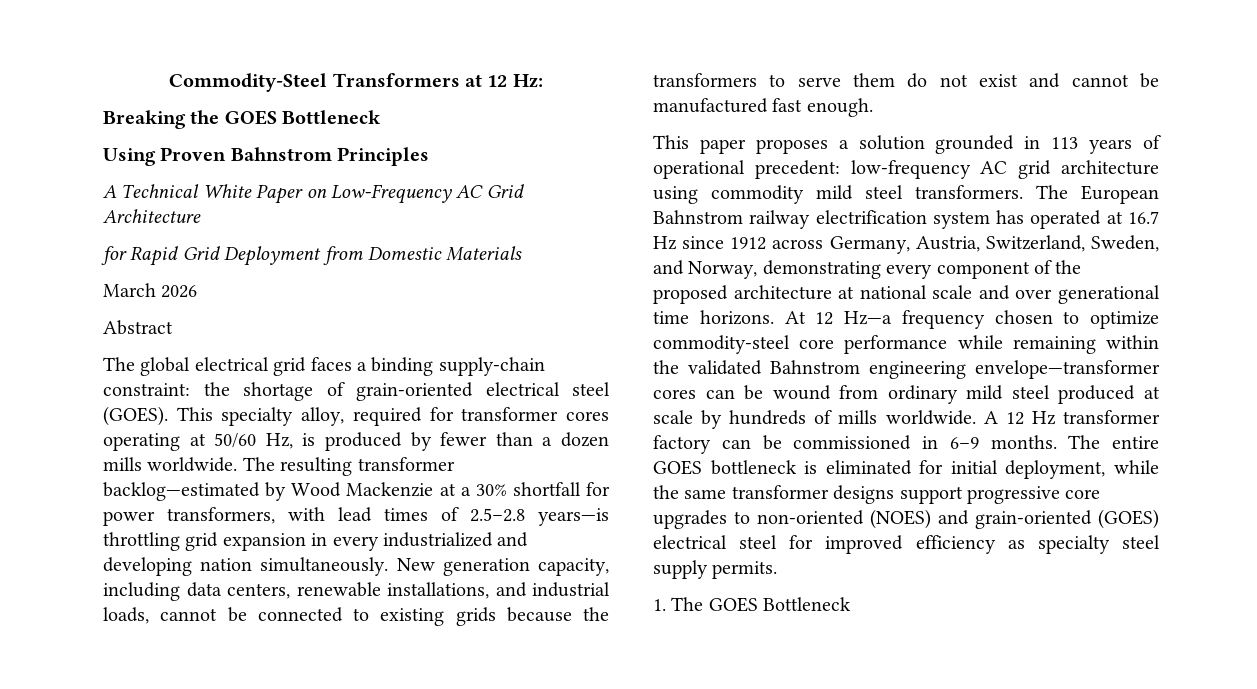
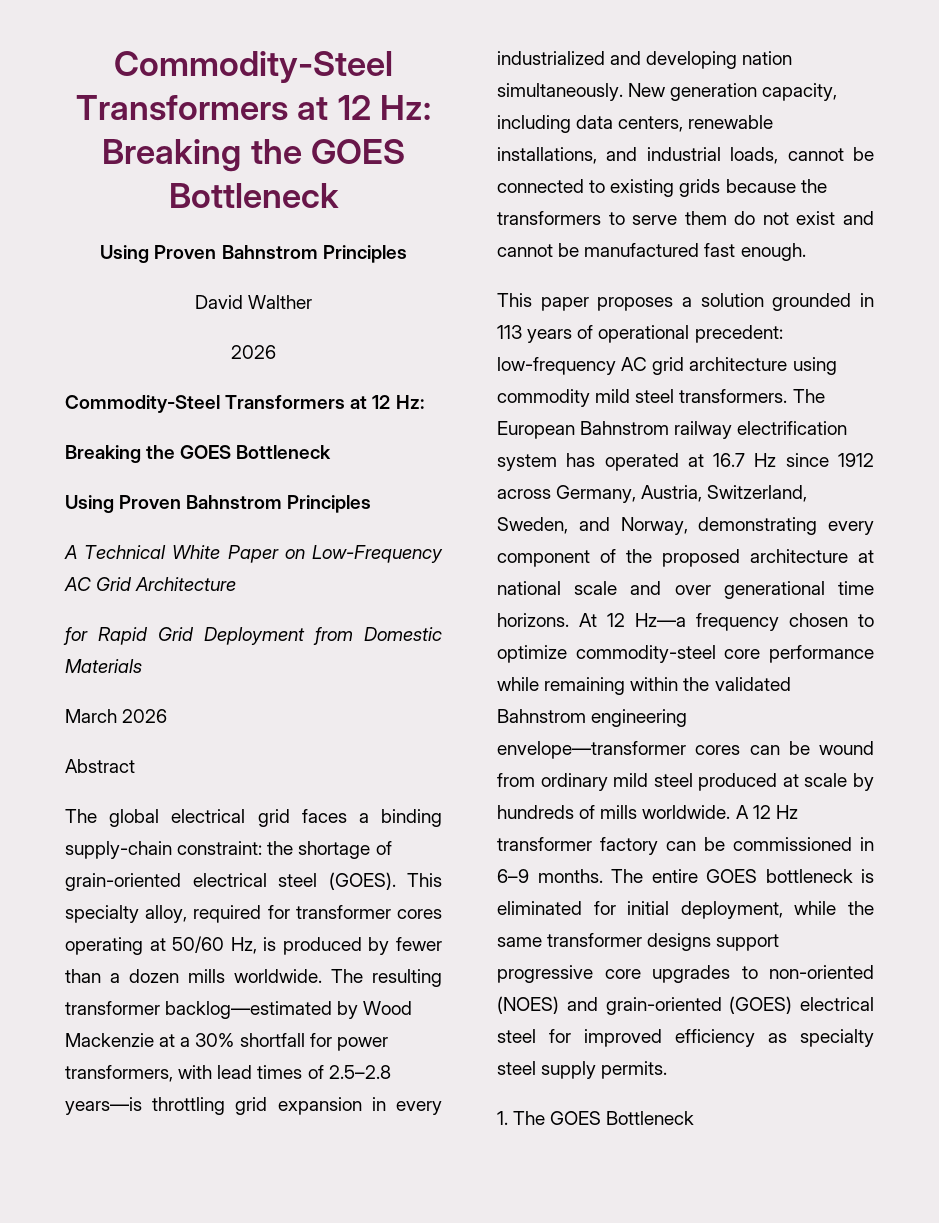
+ Commodity-Steel Transformers at 12 Hz: Breaking the GOES Bottleneck
+ Using Proven Bahnstrom Principles
+ David Walther
+ 2026

